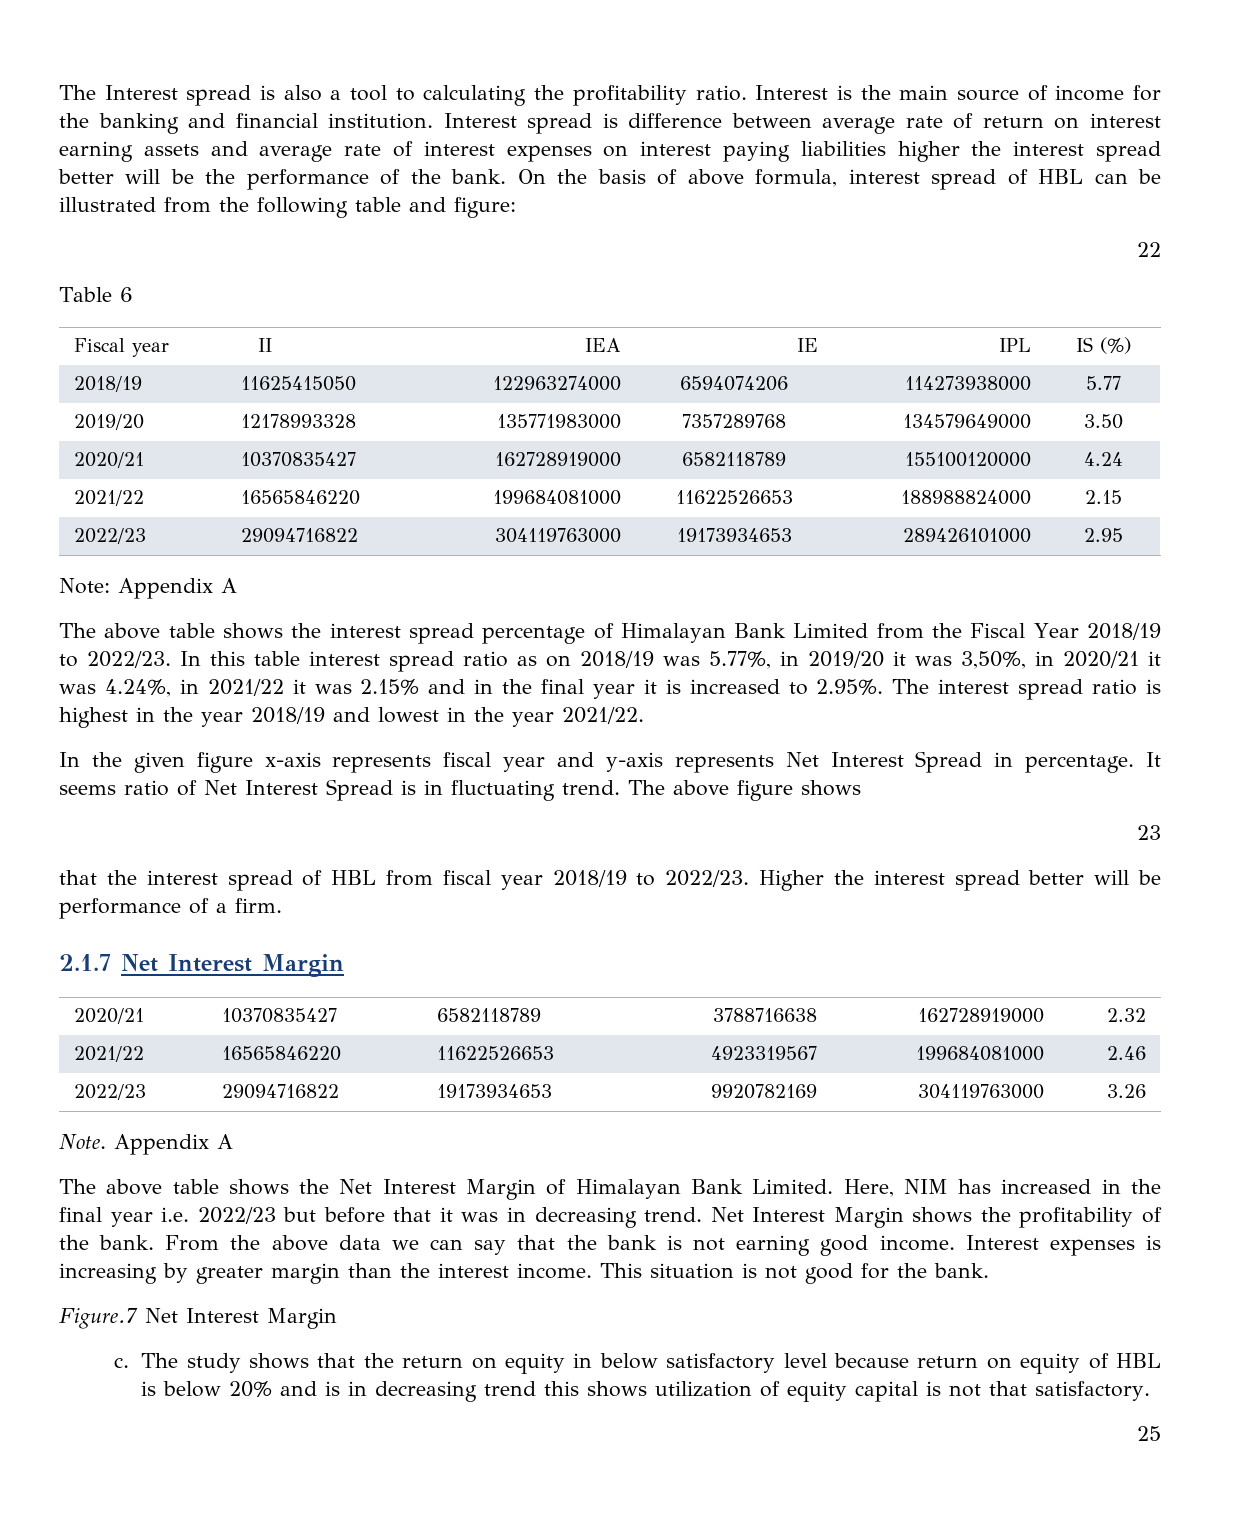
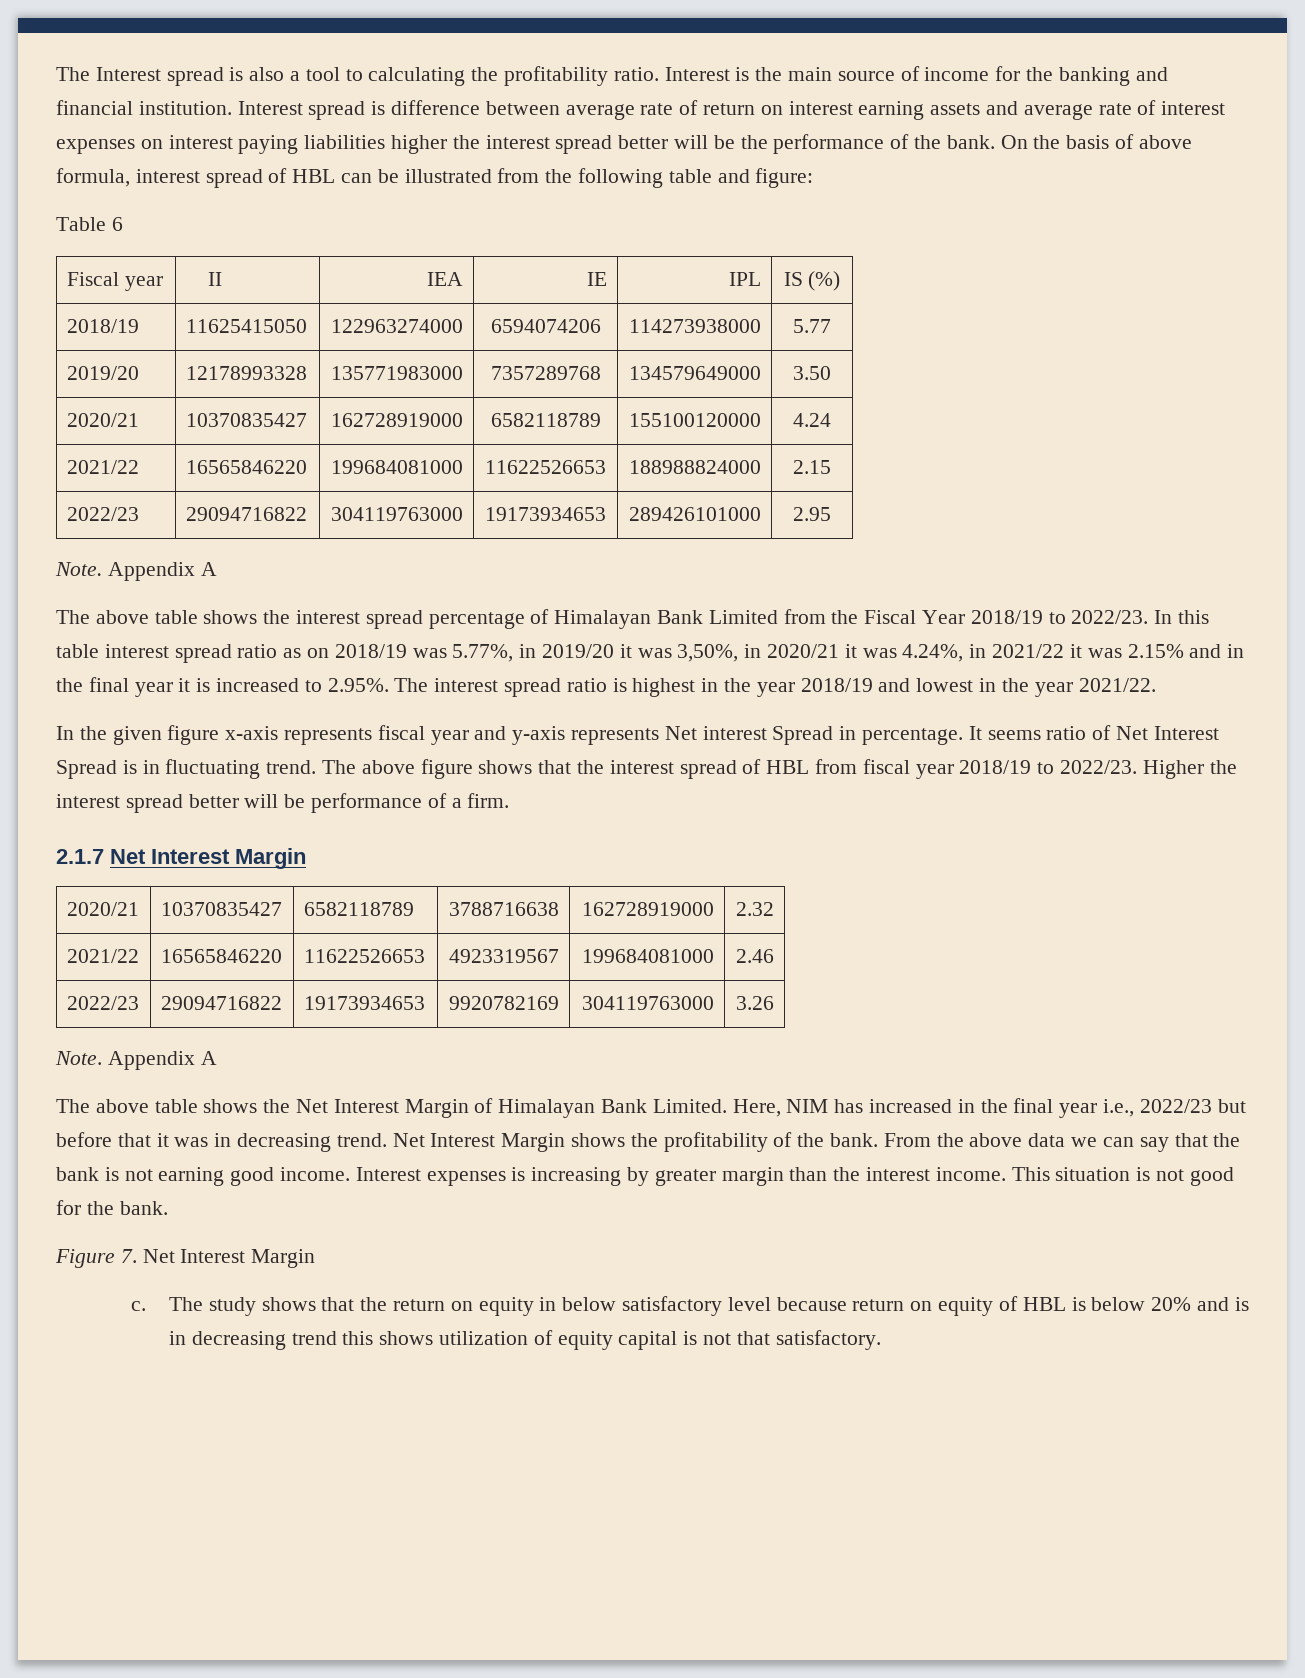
- 22
  2022/23 | 29094716822 | 304119763000 | 19173934653 | 289426101000 | 2.95
- Note: Appendix A
+ Note. Appendix A
- In the given figure x-axis represents fiscal year and y-axis represents Net Interest Spread in percentage.
+ In the given figure x-axis represents fiscal year and y-axis represents Net interest Spread in percentage.
- The above figure shows
- 23
- that the interest spread of HBL from fiscal year 2018/19 to 2022/23.
+ The above figure shows that the interest spread of HBL from fiscal year 2018/19 to 2022/23.
- Here, NIM has increased in the final year i.e. 2022/23 but before that it was in decreasing trend.
+ Here, NIM has increased in the final year i.e., 2022/23 but before that it was in decreasing trend.
- Figure.7 Net Interest Margin
+ Figure 7. Net Interest Margin
- 25

